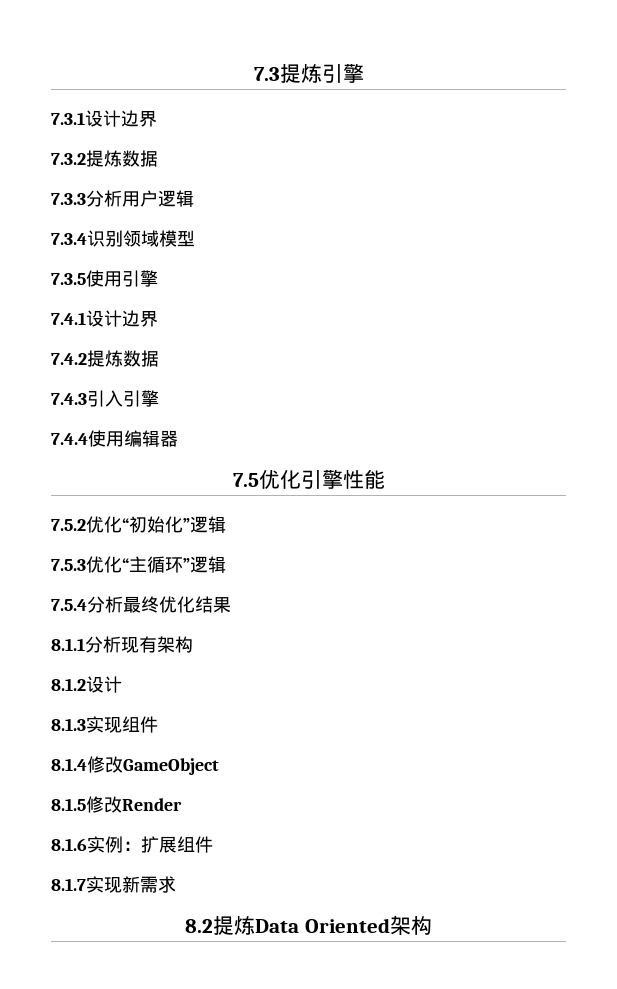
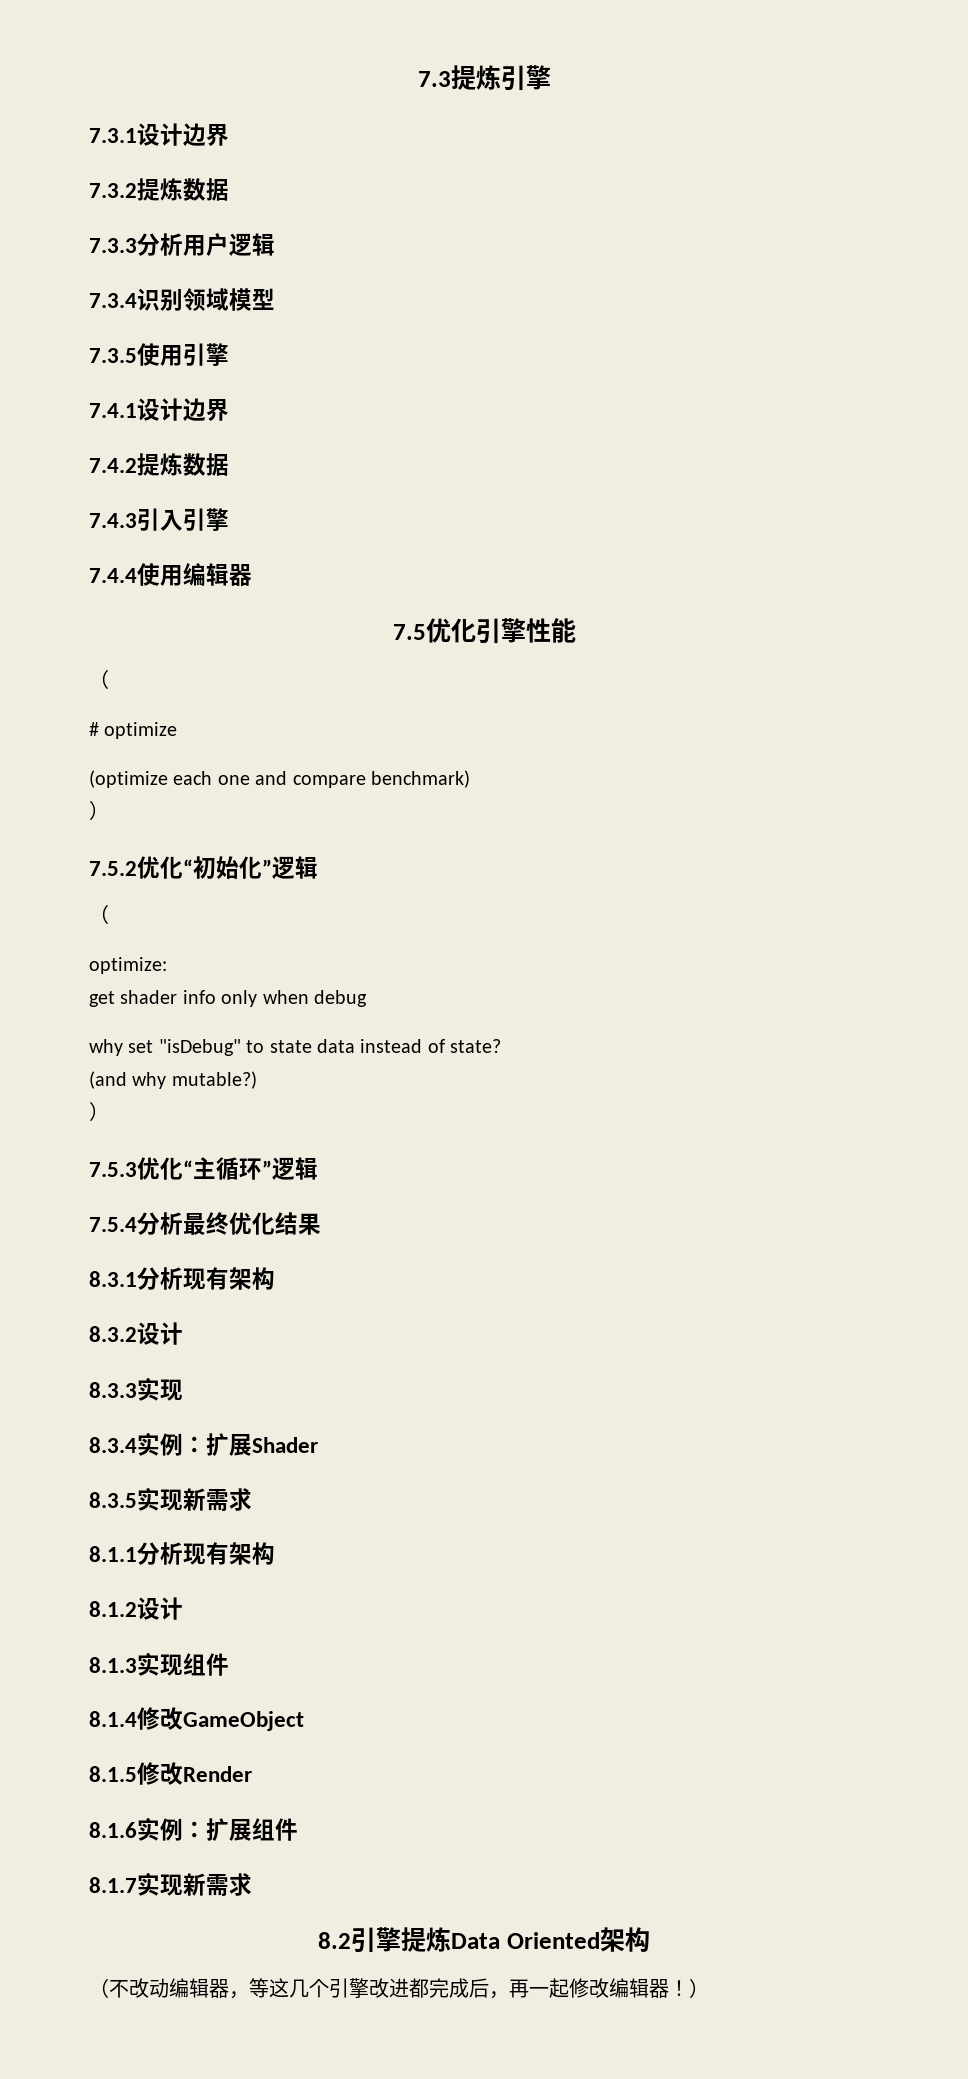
  7.5优化引擎性能
+ （
+ # optimize
+ (optimize each one and compare benchmark)
+ ）
  7.5.2优化“初始化”逻辑
+ （
+ optimize:
+ get shader info only when debug
+ why set "isDebug" to state data instead of state?
+ (and why mutable?)
+ ）
+ 8.3.1分析现有架构
+ 8.3.2设计
+ 8.3.3实现
+ 8.3.4实例：扩展Shader
+ 8.3.5实现新需求
- 8.2提炼Data Oriented架构
+ 8.2引擎提炼Data Oriented架构
+ （不改动编辑器，等这几个引擎改进都完成后，再一起修改编辑器！）

